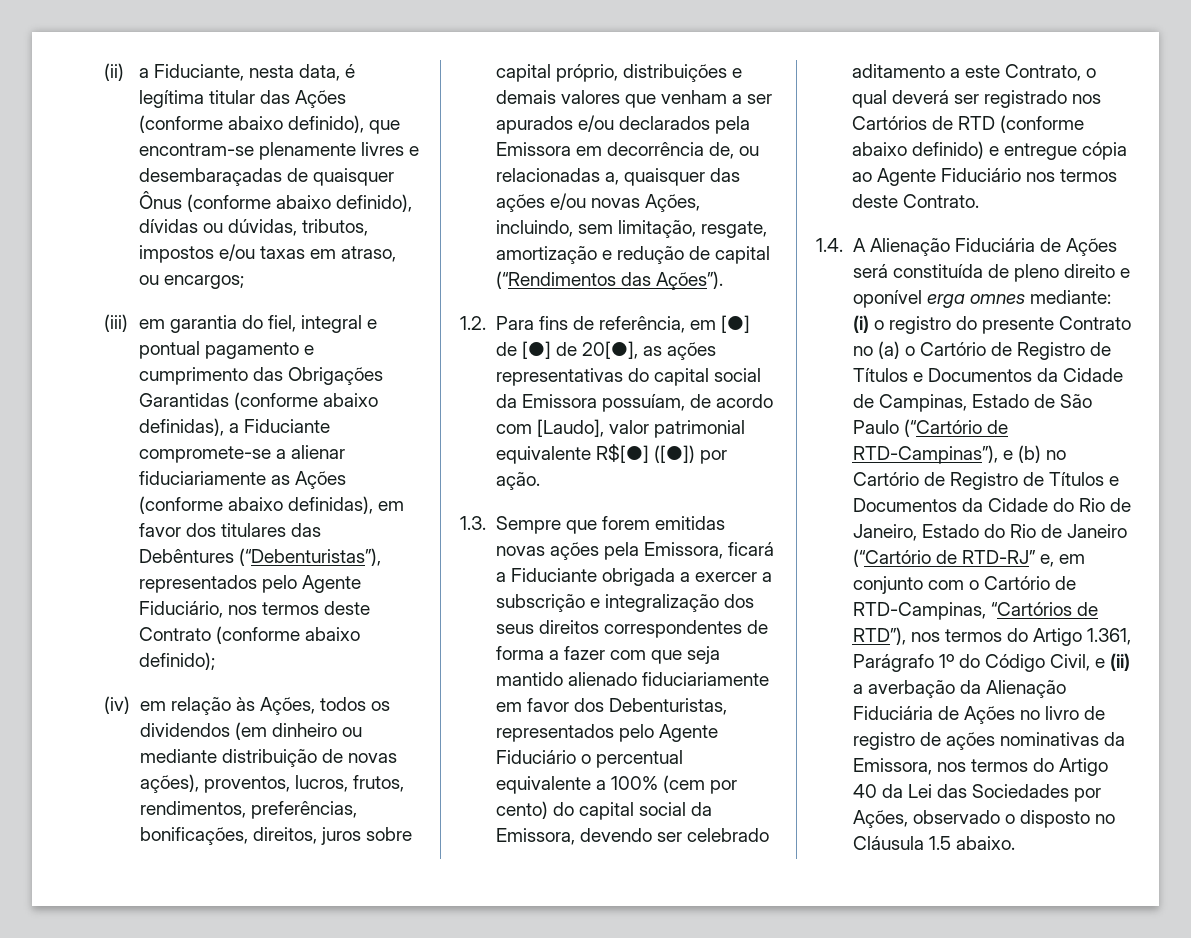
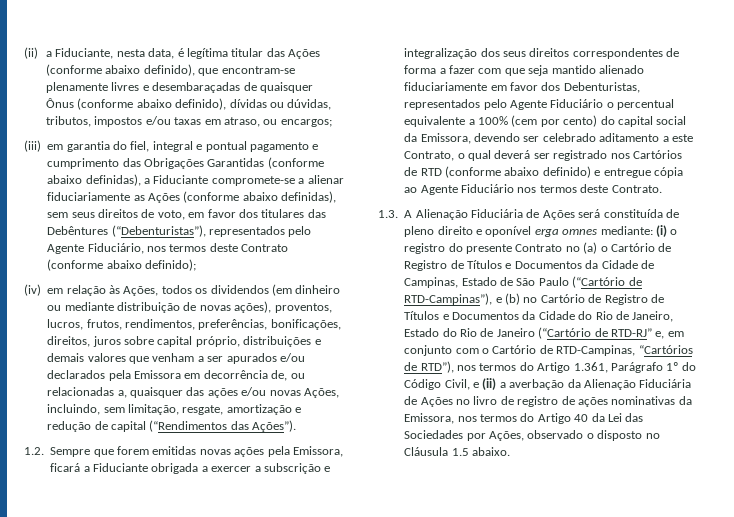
- (iii) em garantia do fiel, integral e pontual pagamento e cumprimento das Obrigações Garantidas (conforme abaixo definidas), a Fiduciante compromete-se a alienar fiduciariamente as Ações (conforme abaixo definidas), em favor dos titulares das Debêntures (“Debenturistas”), representados pelo Agente Fiduciário, nos termos deste Contrato (conforme abaixo definido);
+ (iii) em garantia do fiel, integral e pontual pagamento e cumprimento das Obrigações Garantidas (conforme abaixo definidas), a Fiduciante compromete-se a alienar fiduciariamente as Ações (conforme abaixo definidas), sem seus direitos de voto, em favor dos titulares das Debêntures (“Debenturistas”), representados pelo Agente Fiduciário, nos termos deste Contrato (conforme abaixo definido);
- 1.2. Para fins de referência, em [●] de [●] de 20[●], as ações representativas do capital social da Emissora possuíam, de acordo com [Laudo], valor patrimonial equivalente R$[●] ([●]) por ação.
- 1.3. Sempre que forem emitidas novas ações pela Emissora, ficará a Fiduciante obrigada a exercer a subscrição e integralização dos seus direitos correspondentes de forma a fazer com que seja mantido alienado fiduciariamente em favor dos Debenturistas, representados pelo Agente Fiduciário o percentual equivalente a 100% (cem por cento) do capital social da Emissora, devendo ser celebrado aditamento a este Contrato, o qual deverá ser registrado nos Cartórios de RTD (conforme abaixo definido) e entregue cópia ao Agente Fiduciário nos termos deste Contrato.
+ 1.2. Sempre que forem emitidas novas ações pela Emissora, ficará a Fiduciante obrigada a exercer a subscrição e integralização dos seus direitos correspondentes de forma a fazer com que seja mantido alienado fiduciariamente em favor dos Debenturistas, representados pelo Agente Fiduciário o percentual equivalente a 100% (cem por cento) do capital social da Emissora, devendo ser celebrado aditamento a este Contrato, o qual deverá ser registrado nos Cartórios de RTD (conforme abaixo definido) e entregue cópia ao Agente Fiduciário nos termos deste Contrato.
- 1.4. A Alienação Fiduciária de Ações será constituída de pleno direito e oponível erga omnes mediante:
+ 1.3. A Alienação Fiduciária de Ações será constituída de pleno direito e oponível erga omnes mediante:

